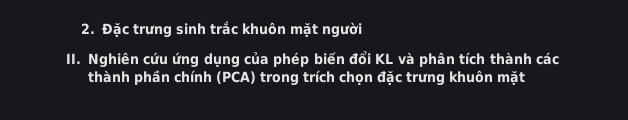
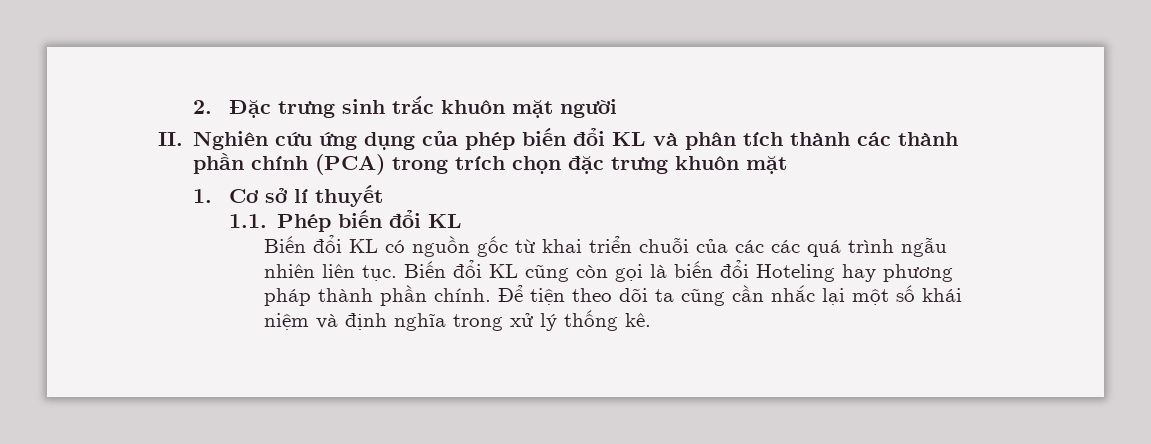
+ 1. Cơ sở lí thuyết
+ 1.1. Phép biến đổi KL
+ Biến đổi KL có nguồn gốc từ khai triển chuỗi của các các quá trình ngẫu nhiên liên tục. Biến đổi KL cũng còn gọi là biến đổi Hoteling hay phương pháp thành phần chính. Để tiện theo dõi ta cũng cần nhắc lại một số khái niệm và định nghĩa trong xử lý thống kê.

